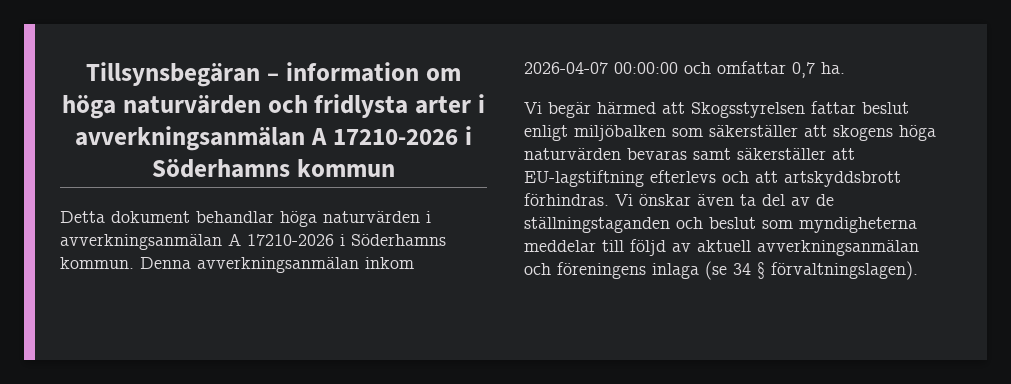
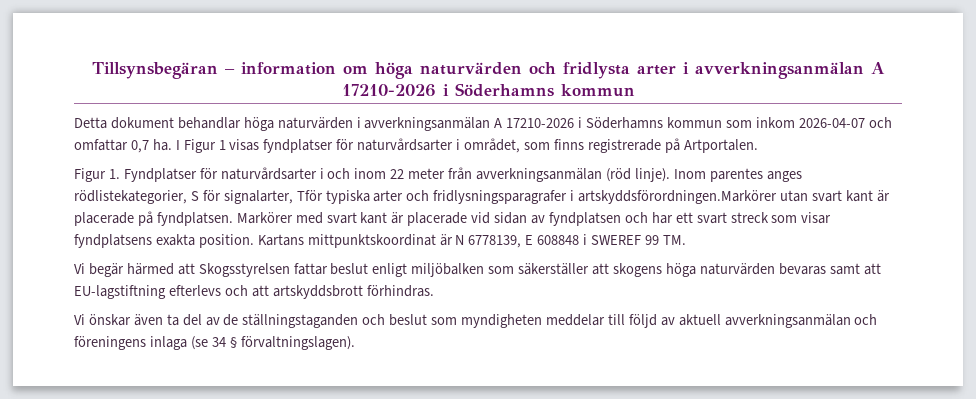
- Detta dokument behandlar höga naturvärden i avverkningsanmälan A 17210-2026 i Söderhamns kommun. Denna avverkningsanmälan inkom 2026-04-07 00:00:00 och omfattar 0,7 ha.
+ Detta dokument behandlar höga naturvärden i avverkningsanmälan A 17210-2026 i Söderhamns kommun som inkom 2026-04-07 och omfattar 0,7 ha. I Figur 1 visas fyndplatser för naturvårdsarter i området, som finns registrerade på Artportalen.
+ Figur 1. Fyndplatser för naturvårdsarter i och inom 22 meter från avverkningsanmälan (röd linje). Inom parentes anges rödlistekategorier, S för signalarter, Tför typiska arter och fridlysningsparagrafer i artskyddsförordningen.Markörer utan svart kant är placerade på fyndplatsen. Markörer med svart kant är placerade vid sidan av fyndplatsen och har ett svart streck som visar fyndplatsens exakta position. Kartans mittpunktskoordinat är N 6778139, E 608848 i SWEREF 99 TM.
- Vi begär härmed att Skogsstyrelsen fattar beslut enligt miljöbalken som säkerställer att skogens höga naturvärden bevaras samt säkerställer att EU-lagstiftning efterlevs och att artskyddsbrott förhindras. Vi önskar även ta del av de ställningstaganden och beslut som myndigheterna meddelar till följd av aktuell avverkningsanmälan och föreningens inlaga (se 34 § förvaltningslagen).
+ Vi begär härmed att Skogsstyrelsen fattar beslut enligt miljöbalken som säkerställer att skogens höga naturvärden bevaras samt att EU-lagstiftning efterlevs och att artskyddsbrott förhindras.
+ Vi önskar även ta del av de ställningstaganden och beslut som myndigheten meddelar till följd av aktuell avverkningsanmälan och föreningens inlaga (se 34 § förvaltningslagen).

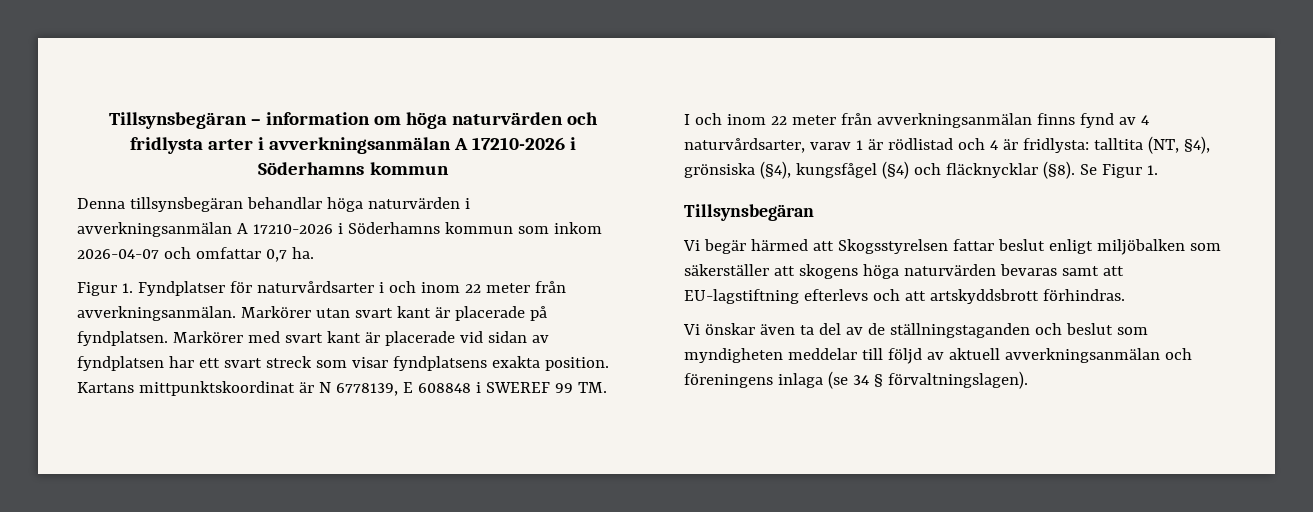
- Detta dokument behandlar höga naturvärden i avverkningsanmälan A 17210-2026 i Söderhamns kommun som inkom 2026-04-07 och omfattar 0,7 ha. I Figur 1 visas fyndplatser för naturvårdsarter i området, som finns registrerade på Artportalen.
+ Denna tillsynsbegäran behandlar höga naturvärden i avverkningsanmälan A 17210-2026 i Söderhamns kommun som inkom 2026-04-07 och omfattar 0,7 ha.
- Figur 1. Fyndplatser för naturvårdsarter i och inom 22 meter från avverkningsanmälan (röd linje). Inom parentes anges rödlistekategorier, S för signalarter, Tför typiska arter och fridlysningsparagrafer i artskyddsförordningen.Markörer utan svart kant är placerade på fyndplatsen.
+ Figur 1. Fyndplatser för naturvårdsarter i och inom 22 meter från avverkningsanmälan. Markörer utan svart kant är placerade på fyndplatsen.
- Markörer med svart kant är placerade vid sidan av fyndplatsen och har ett svart streck som visar fyndplatsens exakta position.
+ Markörer med svart kant är placerade vid sidan av fyndplatsen har ett svart streck som visar fyndplatsens exakta position.
+ I och inom 22 meter från avverkningsanmälan finns fynd av 4 naturvårdsarter, varav 1 är rödlistad och 4 är fridlysta: talltita (NT, §4), grönsiska (§4), kungsfågel (§4) och fläcknycklar (§8). Se Figur 1.
+ Tillsynsbegäran

